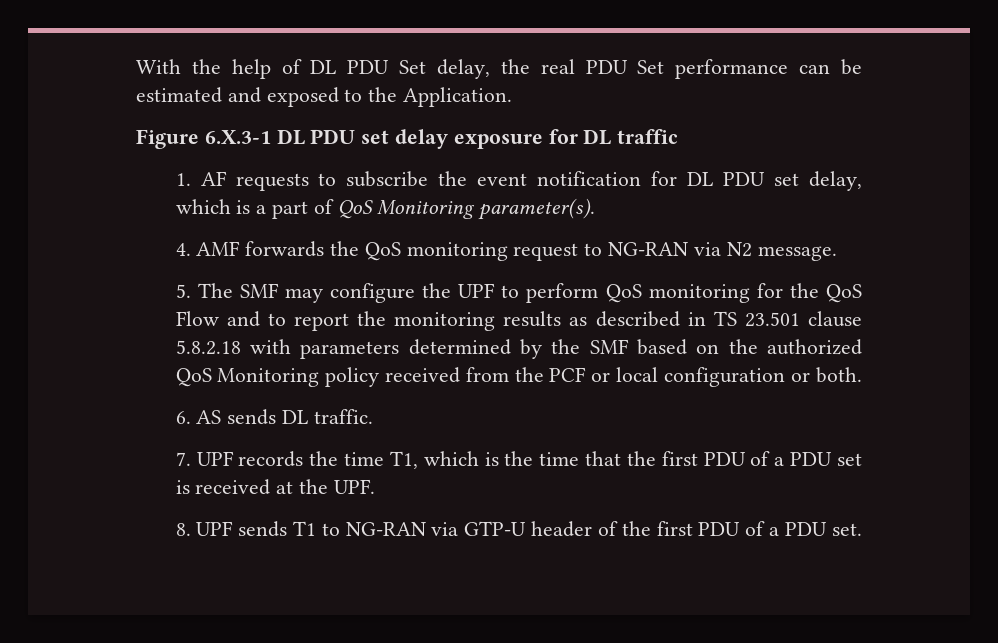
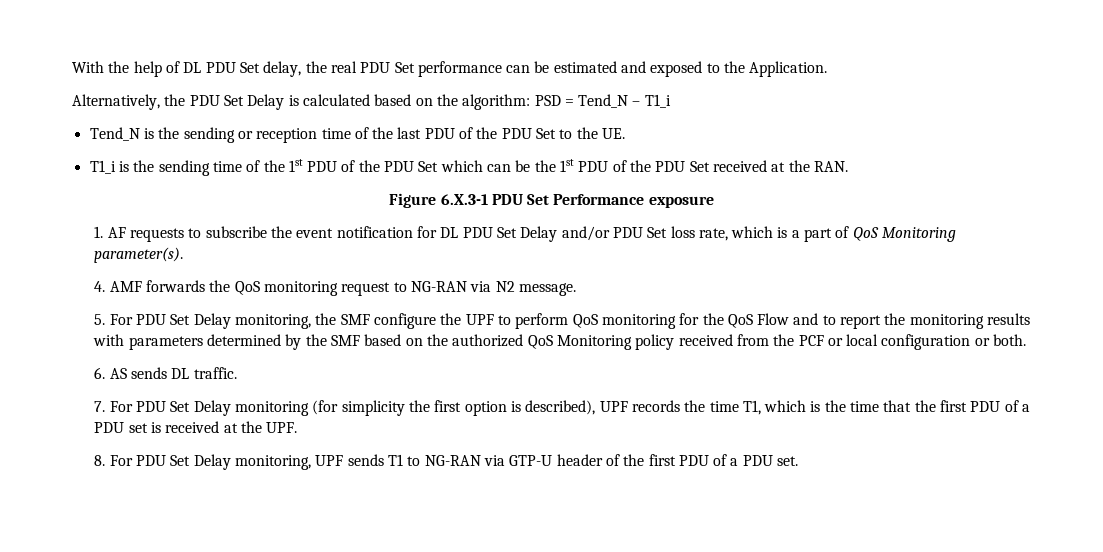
- Figure 6.X.3-1 DL PDU set delay exposure for DL traffic
+ Alternatively, the PDU Set Delay is calculated based on the algorithm: PSD = Tend_N – T1_i
+ Tend_N is the sending or reception time of the last PDU of the PDU Set to the UE.
+ T1_i is the sending time of the 1st PDU of the PDU Set which can be the 1st PDU of the PDU Set received at the RAN.
+ Figure 6.X.3-1 PDU Set Performance exposure
- 1. AF requests to subscribe the event notification for DL PDU set delay, which is a part of QoS Monitoring parameter(s).
+ 1. AF requests to subscribe the event notification for DL PDU Set Delay and/or PDU Set loss rate, which is a part of QoS Monitoring parameter(s).
- 5. The SMF may configure the UPF to perform QoS monitoring for the QoS Flow and to report the monitoring results as described in TS 23.501 clause 5.8.2.18 with parameters determined by the SMF based on the authorized QoS Monitoring policy received from the PCF or local configuration or both.
+ 5. For PDU Set Delay monitoring, the SMF configure the UPF to perform QoS monitoring for the QoS Flow and to report the monitoring results with parameters determined by the SMF based on the authorized QoS Monitoring policy received from the PCF or local configuration or both.
- 7. UPF records the time T1, which is the time that the first PDU of a PDU set is received at the UPF.
+ 7. For PDU Set Delay monitoring (for simplicity the first option is described), UPF records the time T1, which is the time that the first PDU of a PDU set is received at the UPF.
- 8. UPF sends T1 to NG-RAN via GTP-U header of the first PDU of a PDU set.
+ 8. For PDU Set Delay monitoring, UPF sends T1 to NG-RAN via GTP-U header of the first PDU of a PDU set.

